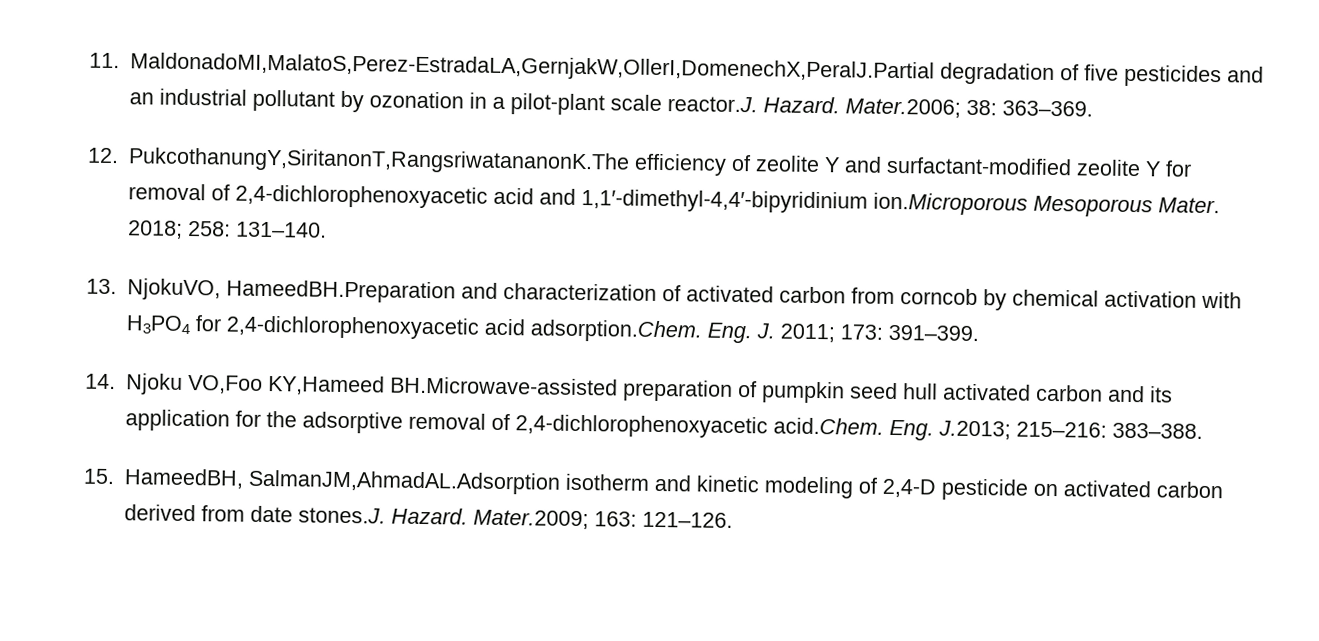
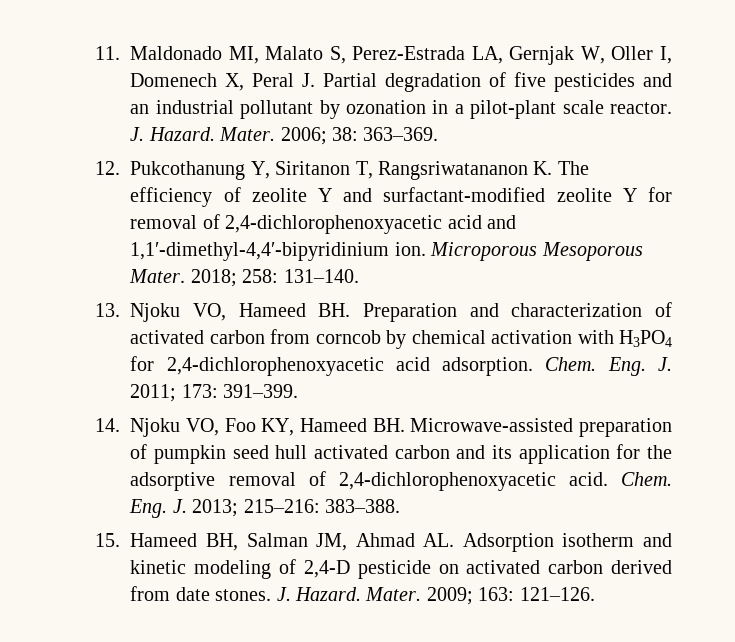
- 11. MaldonadoMI,MalatoS,Perez-EstradaLA,GernjakW,OllerI,DomenechX,PeralJ.Partial degradation of five pesticides and an industrial pollutant by ozonation in a pilot-plant scale reactor.J. Hazard. Mater.2006; 38: 363–369.
- 12. PukcothanungY,SiritanonT,RangsriwatananonK.The efficiency of zeolite Y and surfactant-modified zeolite Y for removal of 2,4-dichlorophenoxyacetic acid and 1,1′-dimethyl-4,4′-bipyridinium ion.Microporous Mesoporous Mater.
+ 11. Maldonado MI, Malato S, Perez-Estrada LA, Gernjak W, Oller I, Domenech X, Peral J. Partial degradation of five pesticides and an industrial pollutant by ozonation in a pilot-plant scale reactor. J. Hazard. Mater. 2006; 38: 363–369.
+ 12. Pukcothanung Y, Siritanon T, Rangsriwatananon K. The efficiency of zeolite Y and surfactant-modified zeolite Y for removal of 2,4-dichlorophenoxyacetic acid and 1,1′-dimethyl-4,4′-bipyridinium ion. Microporous Mesoporous Mater.
- 13. NjokuVO, HameedBH.Preparation and characterization of activated carbon from corncob by chemical activation with H3PO4 for 2,4-dichlorophenoxyacetic acid adsorption.Chem. Eng. J. 2011; 173: 391–399.
+ 13. Njoku VO, Hameed BH. Preparation and characterization of activated carbon from corncob by chemical activation with H3PO4 for 2,4-dichlorophenoxyacetic acid adsorption. Chem. Eng. J. 2011; 173: 391–399.
- 14. Njoku VO,Foo KY,Hameed BH.Microwave-assisted preparation of pumpkin seed hull activated carbon and its application for the adsorptive removal of 2,4-dichlorophenoxyacetic acid.Chem. Eng. J.2013; 215–216: 383–388.
- 15. HameedBH, SalmanJM,AhmadAL.Adsorption isotherm and kinetic modeling of 2,4-D pesticide on activated carbon derived from date stones.J. Hazard. Mater.2009; 163: 121–126.
+ 14. Njoku VO, Foo KY, Hameed BH. Microwave-assisted preparation of pumpkin seed hull activated carbon and its application for the adsorptive removal of 2,4-dichlorophenoxyacetic acid. Chem. Eng. J. 2013; 215–216: 383–388.
+ 15. Hameed BH, Salman JM, Ahmad AL. Adsorption isotherm and kinetic modeling of 2,4-D pesticide on activated carbon derived from date stones. J. Hazard. Mater. 2009; 163: 121–126.

